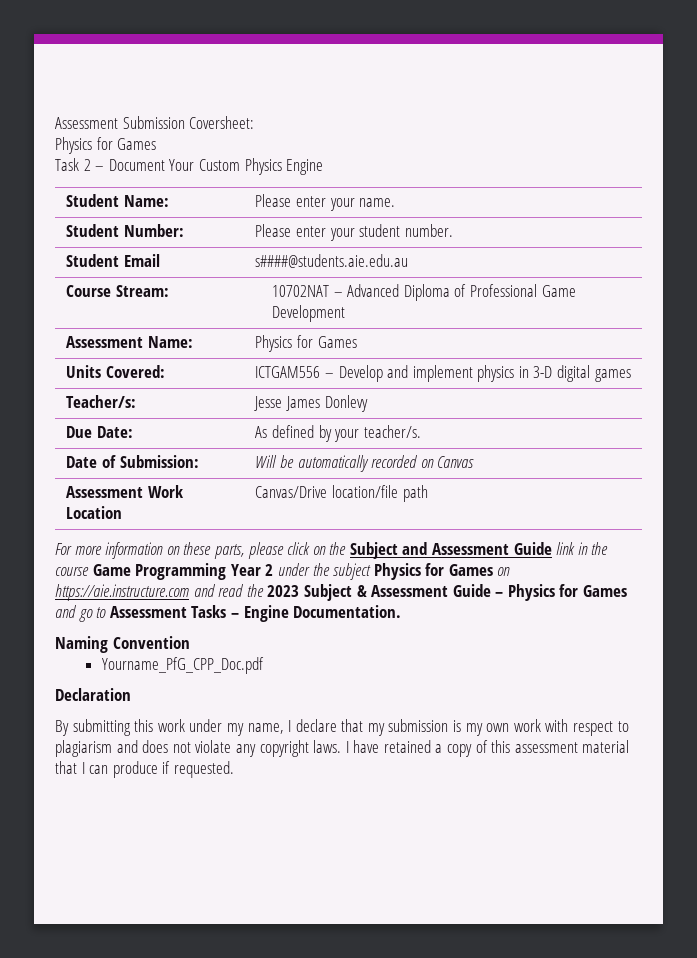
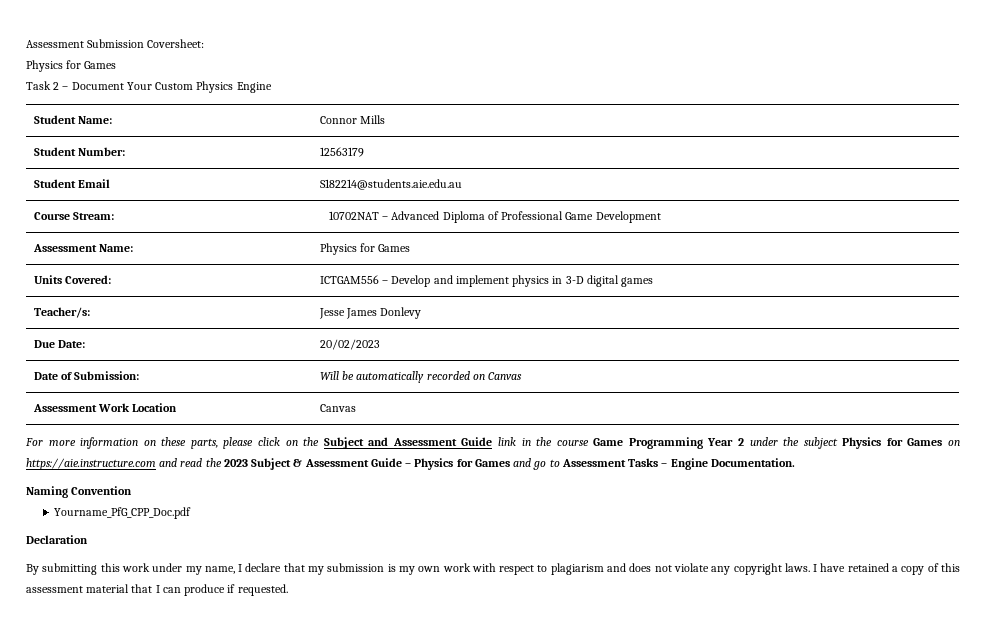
- Student Name: | Please enter your name.
- Student Number: | Please enter your student number.
+ Student Name: | Connor Mills
+ Student Number: | 12563179
- Student Email | s####@students.aie.edu.au
+ Student Email | S182214@students.aie.edu.au
- Due Date: | As defined by your teacher/s.
+ Due Date: | 20/02/2023
- Assessment Work Location | Canvas/Drive location/file path
+ Assessment Work Location | Canvas

